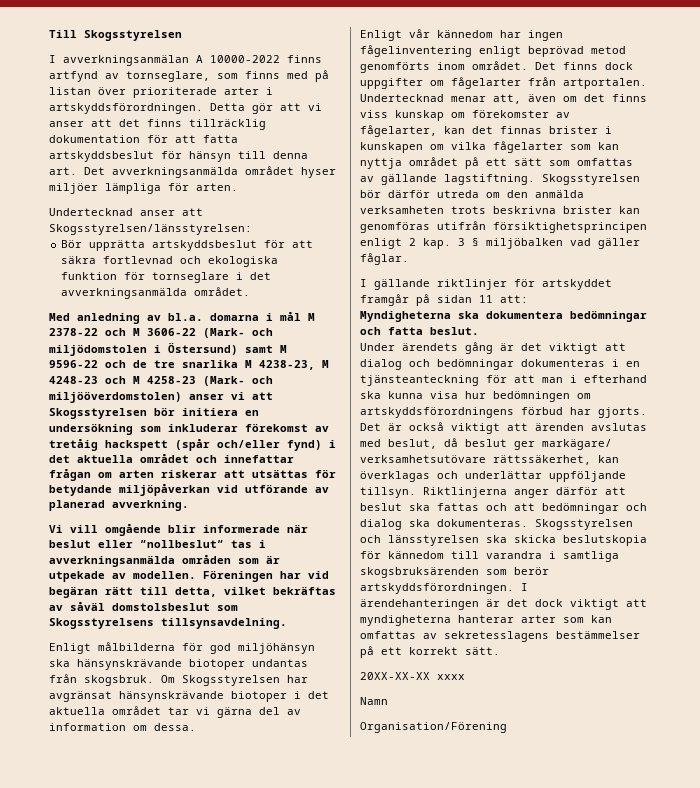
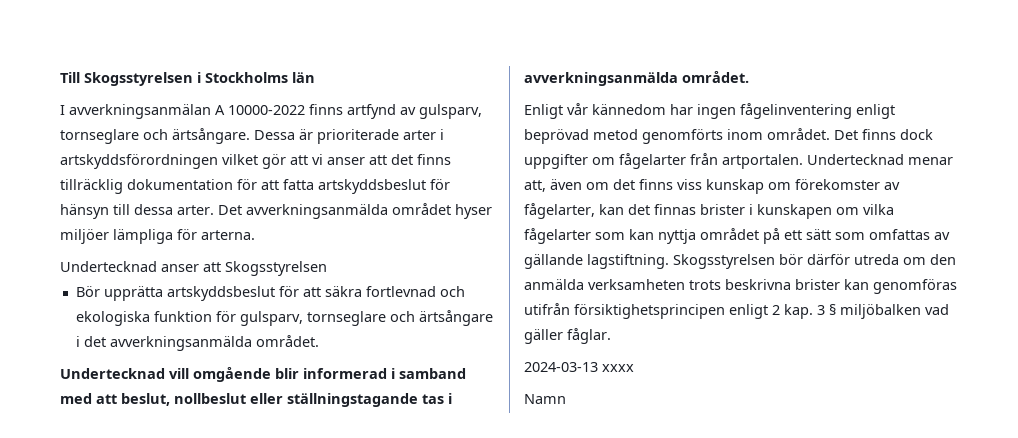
- Till Skogsstyrelsen
+ Till Skogsstyrelsen i Stockholms län
- I avverkningsanmälan A 10000-2022 finns artfynd av tornseglare, som finns med på listan över prioriterade arter i artskyddsförordningen. Detta gör att vi anser att det finns tillräcklig dokumentation för att fatta artskyddsbeslut för hänsyn till denna art. Det avverkningsanmälda området hyser miljöer lämpliga för arten.
+ I avverkningsanmälan A 10000-2022 finns artfynd av gulsparv, tornseglare och ärtsångare. Dessa är prioriterade arter i artskyddsförordningen vilket gör att vi anser att det finns tillräcklig dokumentation för att fatta artskyddsbeslut för hänsyn till dessa arter. Det avverkningsanmälda området hyser miljöer lämpliga för arterna.
- Undertecknad anser att Skogsstyrelsen/länsstyrelsen:
+ Undertecknad anser att Skogsstyrelsen
- Bör upprätta artskyddsbeslut för att säkra fortlevnad och ekologiska funktion för tornseglare i det avverkningsanmälda området.
+ Bör upprätta artskyddsbeslut för att säkra fortlevnad och ekologiska funktion för gulsparv, tornseglare och ärtsångare i det avverkningsanmälda området.
- Med anledning av bl.a. domarna i mål M 2378-22 och M 3606-22 (Mark- och miljödomstolen i Östersund) samt M 9596-22 och de tre snarlika M 4238-23, M 4248-23 och M 4258-23 (Mark- och miljööverdomstolen) anser vi att Skogsstyrelsen bör initiera en undersökning som inkluderar förekomst av tretåig hackspett (spår och/eller fynd) i det aktuella området och innefattar frågan om arten riskerar att utsättas för betydande miljöpåverkan vid utförande av planerad avverkning.
- Vi vill omgående blir informerade när beslut eller ”nollbeslut” tas i avverkningsanmälda områden som är utpekade av modellen. Föreningen har vid begäran rätt till detta, vilket bekräftas av såväl domstolsbeslut som Skogsstyrelsens tillsynsavdelning.
- Enligt målbilderna för god miljöhänsyn ska hänsynskrävande biotoper undantas från skogsbruk. Om Skogsstyrelsen har avgränsat hänsynskrävande biotoper i det aktuella området tar vi gärna del av information om dessa.
+ Undertecknad vill omgående blir informerad i samband med att beslut, nollbeslut eller ställningstagande tas i avverkningsanmälda området.
- I gällande riktlinjer för artskyddet framgår på sidan 11 att:
- Myndigheterna ska dokumentera bedömningar och fatta beslut.
- Under ärendets gång är det viktigt att dialog och bedömningar dokumenteras i en tjänsteanteckning för att man i efterhand ska kunna visa hur bedömningen om artskyddsförordningens förbud har gjorts. Det är också viktigt att ärenden avslutas med beslut, då beslut ger markägare/ verksamhetsutövare rättssäkerhet, kan överklagas och underlättar uppföljande tillsyn. Riktlinjerna anger därför att beslut ska fattas och att bedömningar och dialog ska dokumenteras. Skogsstyrelsen och länsstyrelsen ska skicka beslutskopia för kännedom till varandra i samtliga skogsbruksärenden som berör artskyddsförordningen. I ärendehanteringen är det dock viktigt att myndigheterna hanterar arter som kan omfattas av sekretesslagens bestämmelser på ett korrekt sätt.
- 20XX-XX-XX xxxx
+ 2024-03-13 xxxx
- Organisation/Förening

